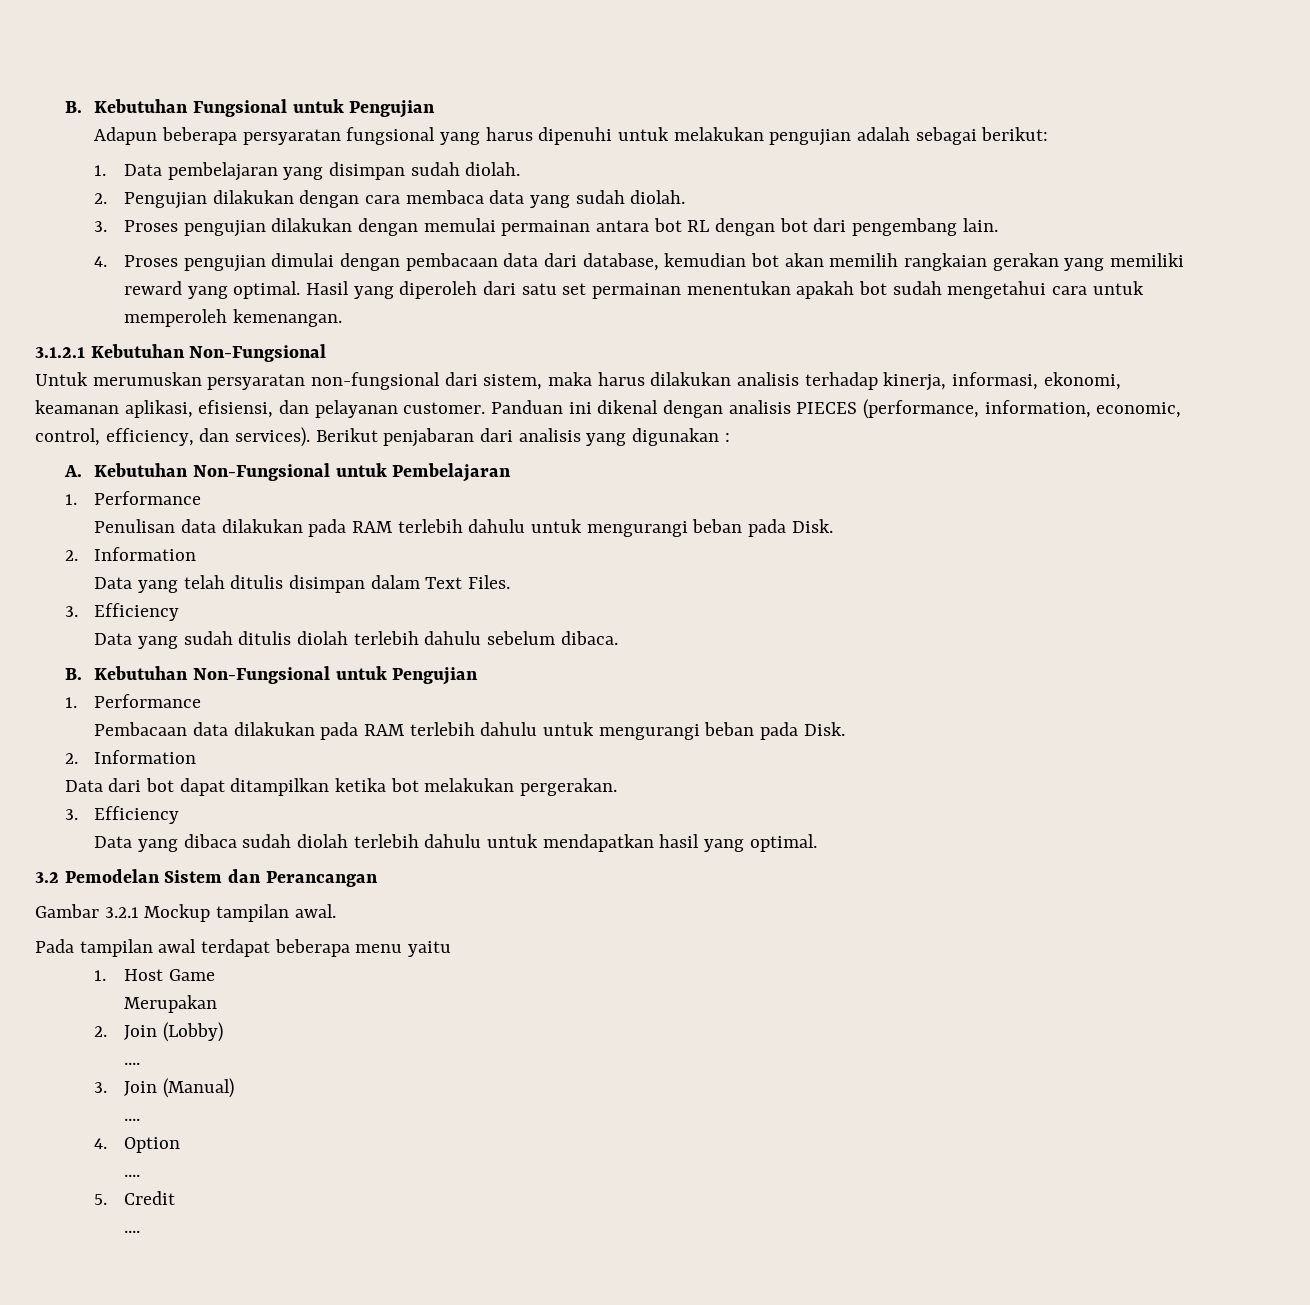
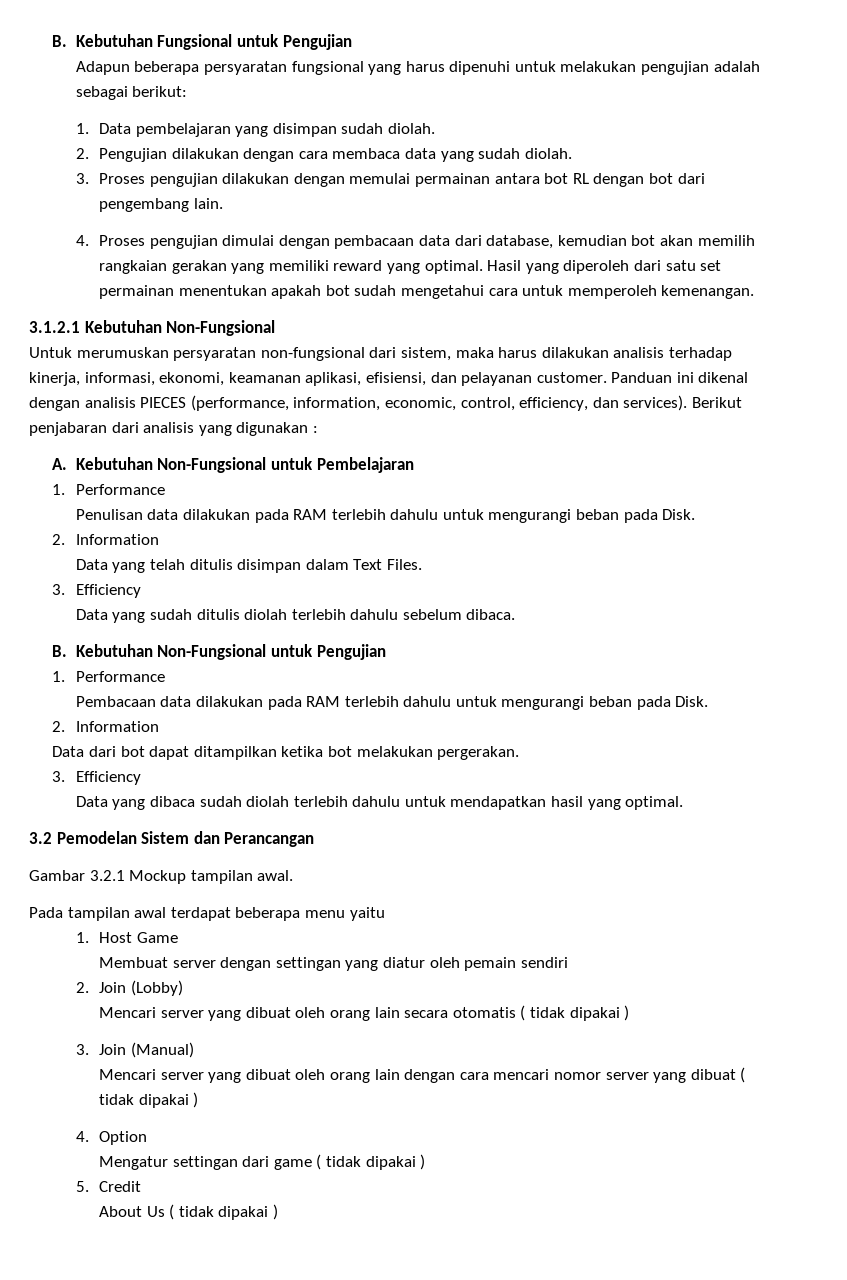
- Merupakan
+ Membuat server dengan settingan yang diatur oleh pemain sendiri
  2. Join (Lobby)
- ....
+ Mencari server yang dibuat oleh orang lain secara otomatis ( tidak dipakai )
  3. Join (Manual)
- ....
+ Mencari server yang dibuat oleh orang lain dengan cara mencari nomor server yang dibuat ( tidak dipakai )
  4. Option
- ....
+ Mengatur settingan dari game ( tidak dipakai )
  5. Credit
- ....
+ About Us ( tidak dipakai )

